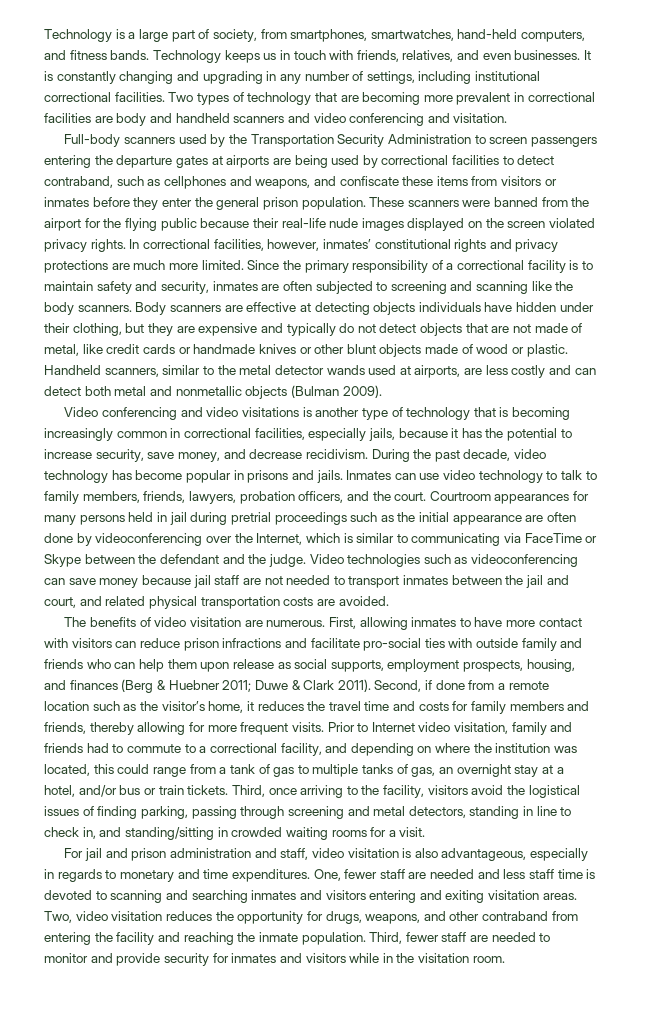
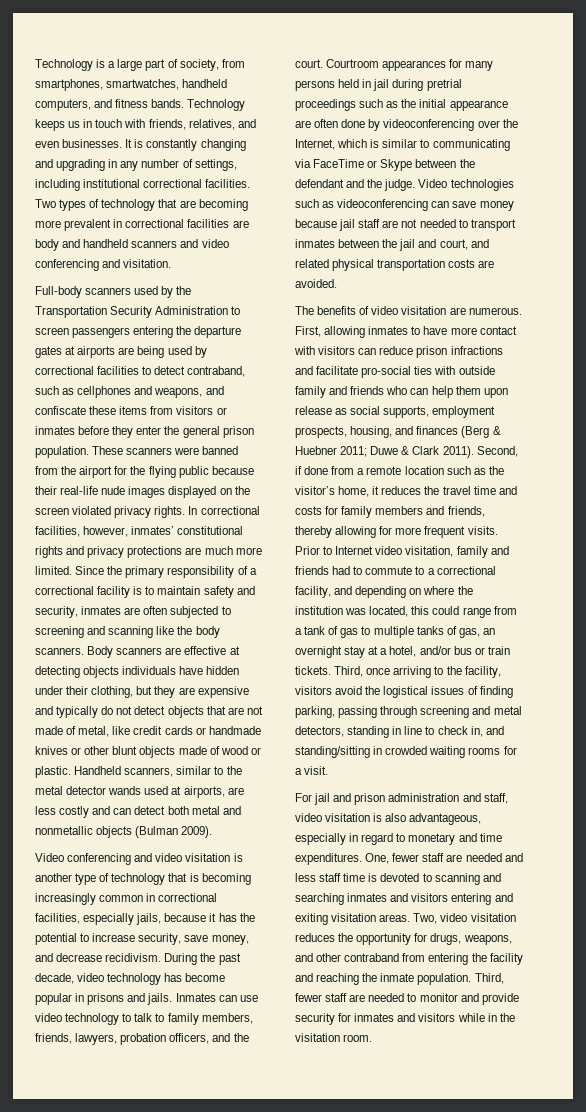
- Technology is a large part of society, from smartphones, smartwatches, hand-held computers, and fitness bands.
+ Technology is a large part of society, from smartphones, smartwatches, handheld computers, and fitness bands.
- Video conferencing and video visitations is another type of technology that is becoming increasingly common in correctional facilities, especially jails, because it has the potential to increase security, save money, and decrease recidivism.
+ Video conferencing and video visitation is another type of technology that is becoming increasingly common in correctional facilities, especially jails, because it has the potential to increase security, save money, and decrease recidivism.
- For jail and prison administration and staff, video visitation is also advantageous, especially in regards to monetary and time expenditures.
+ For jail and prison administration and staff, video visitation is also advantageous, especially in regard to monetary and time expenditures.

